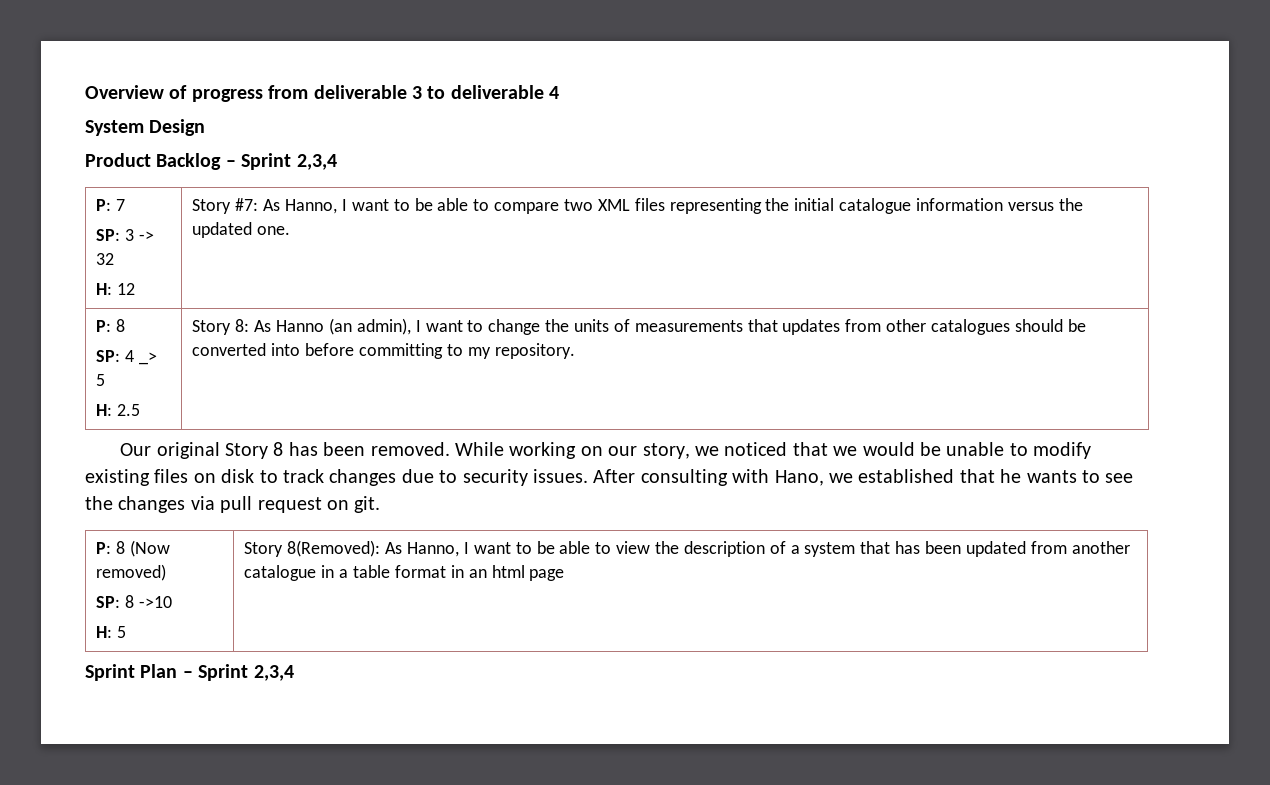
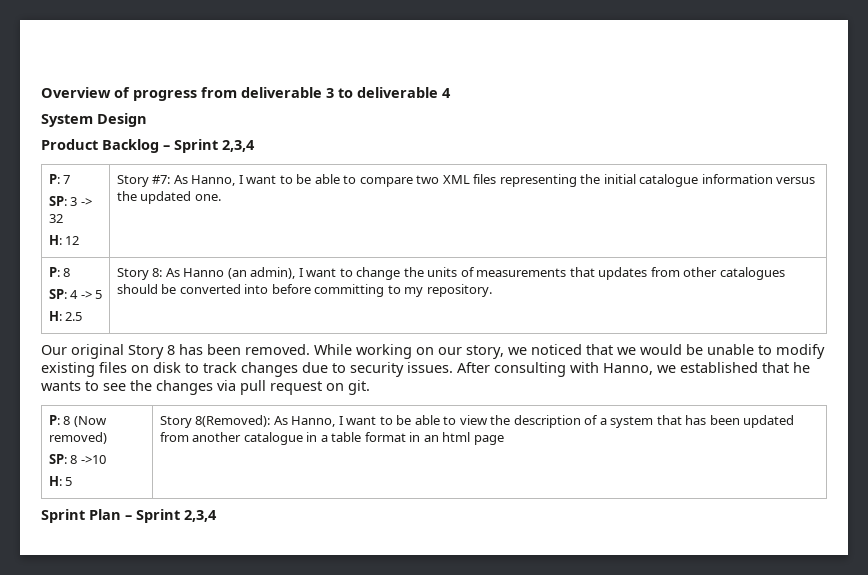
  P: 7
  SP: 3 -> 32
  H: 12 | Story #7: As Hanno, I want to be able to compare two XML files representing the initial catalogue information versus the updated one.
  P: 8
- SP: 4 _> 5
+ SP: 4 -> 5
- After consulting with Hano, we established that he wants to see the changes via pull request on git.
+ After consulting with Hanno, we established that he wants to see the changes via pull request on git.

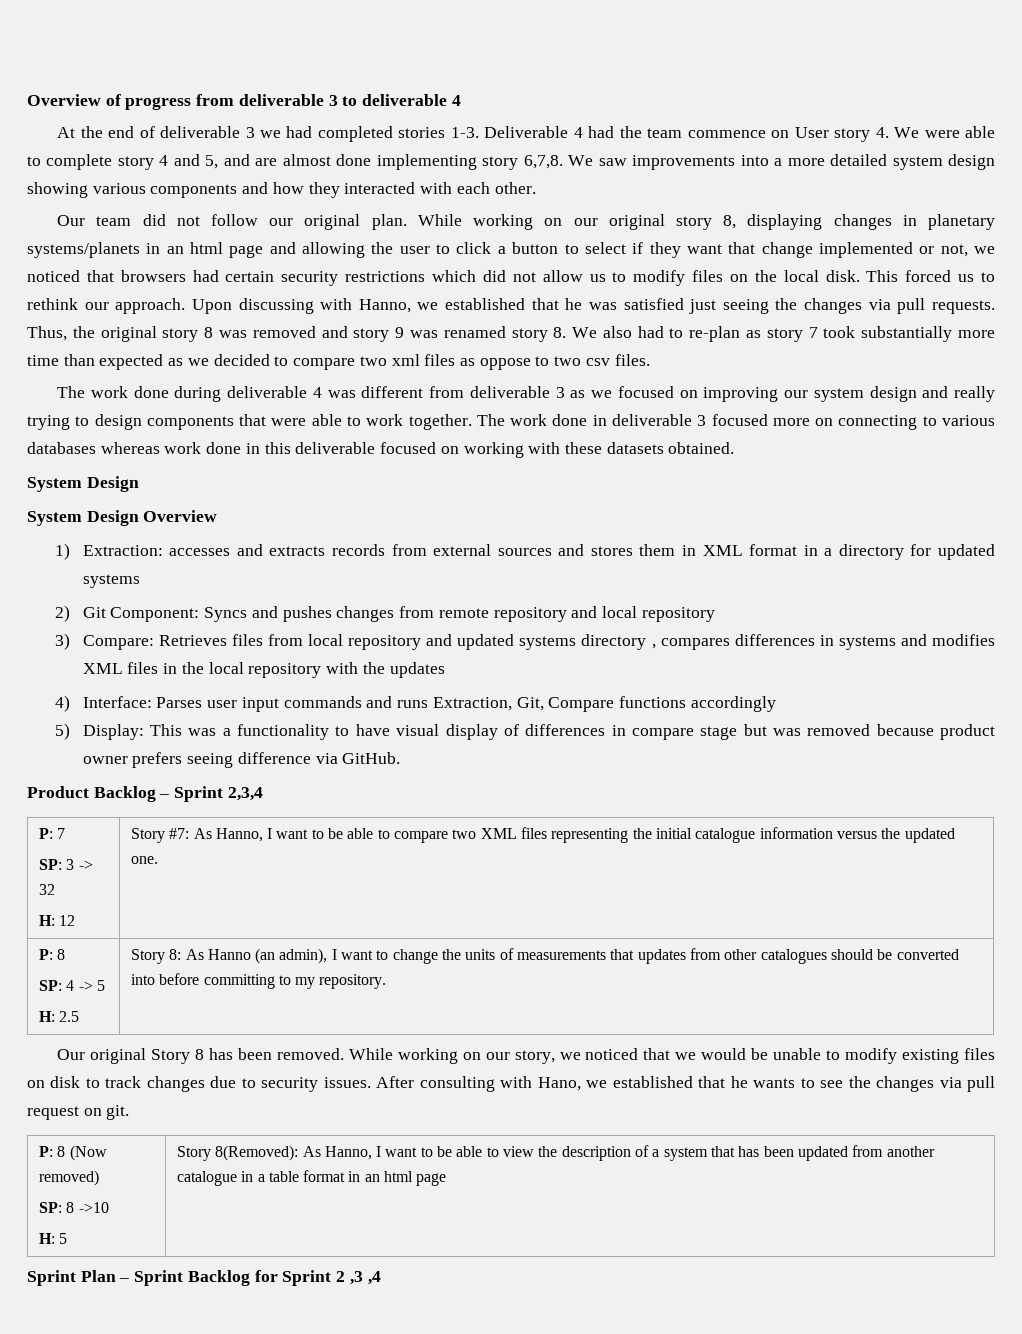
+ At the end of deliverable 3 we had completed stories 1-3. Deliverable 4 had the team commence on User story 4. We were able to complete story 4 and 5, and are almost done implementing story 6,7,8. We saw improvements into a more detailed system design showing various components and how they interacted with each other.
+ Our team did not follow our original plan. While working on our original story 8, displaying changes in planetary systems/planets in an html page and allowing the user to click a button to select if they want that change implemented or not, we noticed that browsers had certain security restrictions which did not allow us to modify files on the local disk. This forced us to rethink our approach. Upon discussing with Hanno, we established that he was satisfied just seeing the changes via pull requests. Thus, the original story 8 was removed and story 9 was renamed story 8. We also had to re-plan as story 7 took substantially more time than expected as we decided to compare two xml files as oppose to two csv files.
+ The work done during deliverable 4 was different from deliverable 3 as we focused on improving our system design and really trying to design components that were able to work together. The work done in deliverable 3 focused more on connecting to various databases whereas work done in this deliverable focused on working with these datasets obtained.
  System Design
+ System Design Overview
+ 1) Extraction: accesses and extracts records from external sources and stores them in XML format in a directory for updated systems
+ 2) Git Component: Syncs and pushes changes from remote repository and local repository
+ 3) Compare: Retrieves files from local repository and updated systems directory , compares differences in systems and modifies XML files in the local repository with the updates
+ 4) Interface: Parses user input commands and runs Extraction, Git, Compare functions accordingly
+ 5) Display: This was a functionality to have visual display of differences in compare stage but was removed because product owner prefers seeing difference via GitHub.
- After consulting with Hanno, we established that he wants to see the changes via pull request on git.
+ After consulting with Hano, we established that he wants to see the changes via pull request on git.
- Sprint Plan – Sprint 2,3,4
+ Sprint Plan – Sprint Backlog for Sprint 2 ,3 ,4

